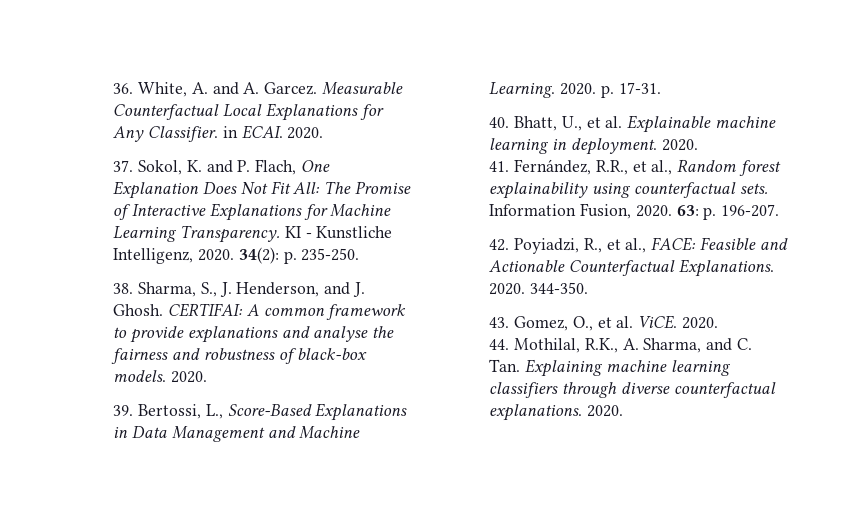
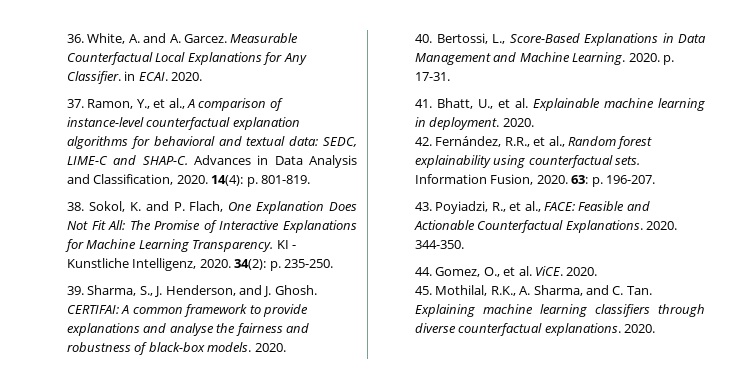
- 37. Sokol, K. and P. Flach, One Explanation Does Not Fit All: The Promise of Interactive Explanations for Machine Learning Transparency.
+ 37. Ramon, Y., et al., A comparison of instance-level counterfactual explanation algorithms for behavioral and textual data: SEDC, LIME-C and SHAP-C. Advances in Data Analysis and Classification, 2020. 14(4): p. 801-819.
+ 38. Sokol, K. and P. Flach, One Explanation Does Not Fit All: The Promise of Interactive Explanations for Machine Learning Transparency.
- 38. Sharma, S., J. Henderson, and J. Ghosh.
+ 39. Sharma, S., J. Henderson, and J. Ghosh.
- 39. Bertossi, L., Score-Based Explanations in Data Management and Machine Learning.
+ 40. Bertossi, L., Score-Based Explanations in Data Management and Machine Learning.
- 40. Bhatt, U., et al. Explainable machine learning in deployment.
+ 41. Bhatt, U., et al. Explainable machine learning in deployment.
- 41. Fernández, R.R., et al., Random forest explainability using counterfactual sets.
+ 42. Fernández, R.R., et al., Random forest explainability using counterfactual sets.
- 42. Poyiadzi, R., et al., FACE: Feasible and Actionable Counterfactual Explanations.
+ 43. Poyiadzi, R., et al., FACE: Feasible and Actionable Counterfactual Explanations.
- 43. Gomez, O., et al. ViCE.
+ 44. Gomez, O., et al. ViCE.
- 44. Mothilal, R.K., A. Sharma, and C. Tan. Explaining machine learning classifiers through diverse counterfactual explanations.
+ 45. Mothilal, R.K., A. Sharma, and C. Tan. Explaining machine learning classifiers through diverse counterfactual explanations.

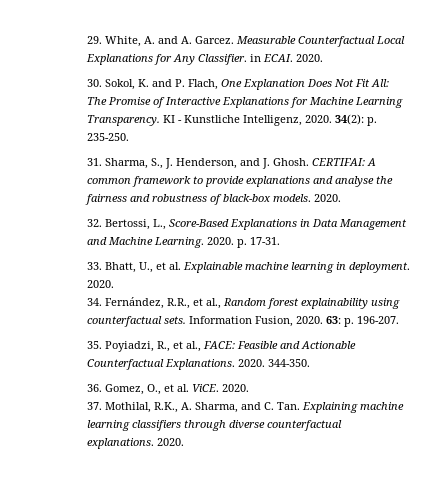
- 36. White, A. and A. Garcez.
+ 29. White, A. and A. Garcez.
- 37. Ramon, Y., et al., A comparison of instance-level counterfactual explanation algorithms for behavioral and textual data: SEDC, LIME-C and SHAP-C. Advances in Data Analysis and Classification, 2020. 14(4): p. 801-819.
- 38. Sokol, K. and P. Flach, One Explanation Does Not Fit All: The Promise of Interactive Explanations for Machine Learning Transparency.
+ 30. Sokol, K. and P. Flach, One Explanation Does Not Fit All: The Promise of Interactive Explanations for Machine Learning Transparency.
- 39. Sharma, S., J. Henderson, and J. Ghosh.
+ 31. Sharma, S., J. Henderson, and J. Ghosh.
- 40. Bertossi, L., Score-Based Explanations in Data Management and Machine Learning.
+ 32. Bertossi, L., Score-Based Explanations in Data Management and Machine Learning.
- 41. Bhatt, U., et al. Explainable machine learning in deployment.
+ 33. Bhatt, U., et al. Explainable machine learning in deployment.
- 42. Fernández, R.R., et al., Random forest explainability using counterfactual sets.
+ 34. Fernández, R.R., et al., Random forest explainability using counterfactual sets.
- 43. Poyiadzi, R., et al., FACE: Feasible and Actionable Counterfactual Explanations.
+ 35. Poyiadzi, R., et al., FACE: Feasible and Actionable Counterfactual Explanations.
- 44. Gomez, O., et al. ViCE.
+ 36. Gomez, O., et al. ViCE.
- 45. Mothilal, R.K., A. Sharma, and C. Tan. Explaining machine learning classifiers through diverse counterfactual explanations.
+ 37. Mothilal, R.K., A. Sharma, and C. Tan. Explaining machine learning classifiers through diverse counterfactual explanations.

